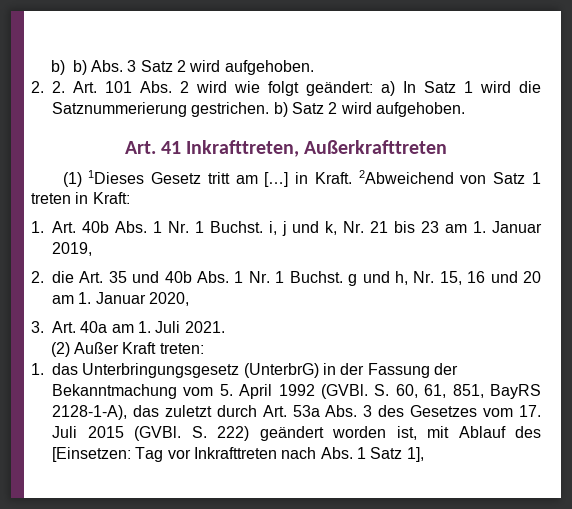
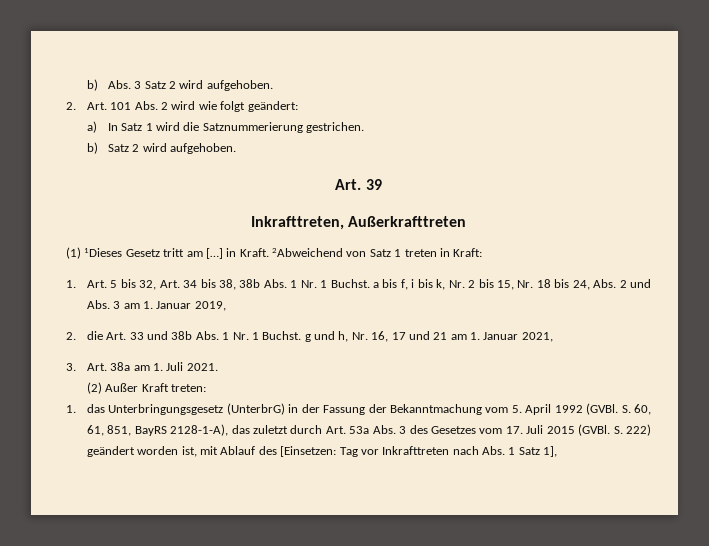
- b) b) Abs. 3 Satz 2 wird aufgehoben.
+ b) Abs. 3 Satz 2 wird aufgehoben.
- 2. 2. Art. 101 Abs. 2 wird wie folgt geändert: a) In Satz 1 wird die Satznummerierung gestrichen. b) Satz 2 wird aufgehoben.
+ 2. Art. 101 Abs. 2 wird wie folgt geändert:
+ a) In Satz 1 wird die Satznummerierung gestrichen.
+ b) Satz 2 wird aufgehoben.
- Art. 41 Inkrafttreten, Außerkrafttreten
+ Art. 39
+ Inkrafttreten, Außerkrafttreten
- 1. Art. 40b Abs. 1 Nr. 1 Buchst. i, j und k, Nr. 21 bis 23 am 1. Januar 2019,
+ 1. Art. 5 bis 32, Art. 34 bis 38, 38b Abs. 1 Nr. 1 Buchst. a bis f, i bis k, Nr. 2 bis 15, Nr. 18 bis 24, Abs. 2 und Abs. 3 am 1. Januar 2019,
- 2. die Art. 35 und 40b Abs. 1 Nr. 1 Buchst. g und h, Nr. 15, 16 und 20 am 1. Januar 2020,
+ 2. die Art. 33 und 38b Abs. 1 Nr. 1 Buchst. g und h, Nr. 16, 17 und 21 am 1. Januar 2021,
- 3. Art. 40a am 1. Juli 2021.
+ 3. Art. 38a am 1. Juli 2021.

